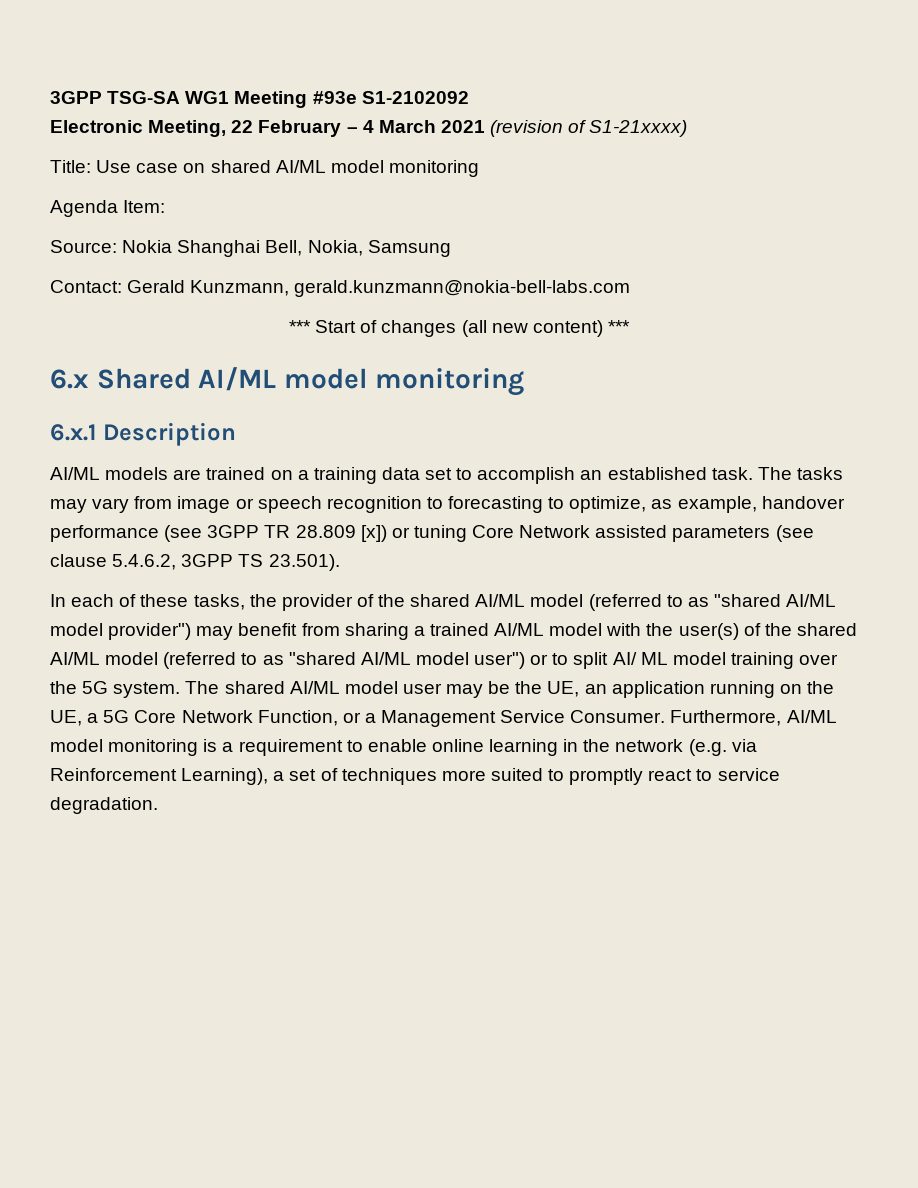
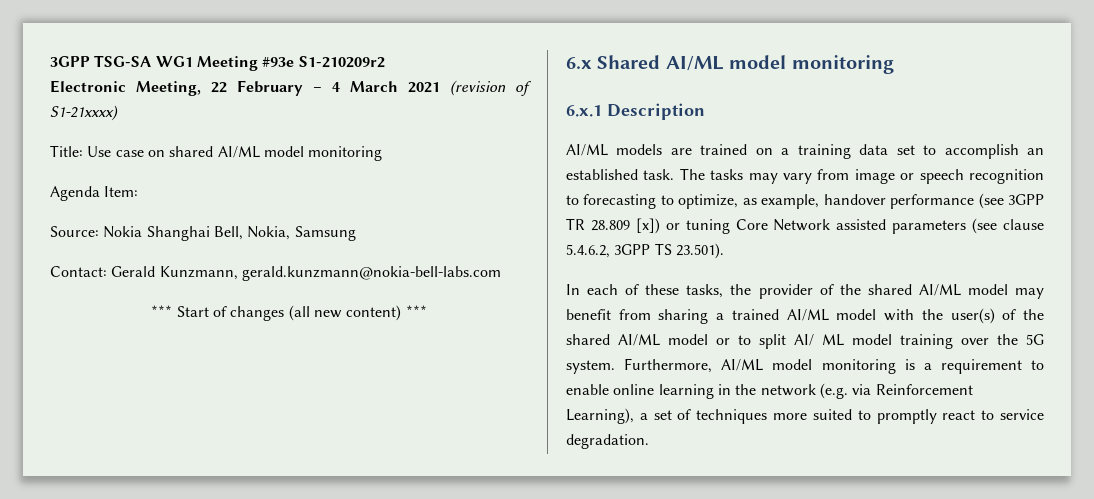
- 3GPP TSG-SA WG1 Meeting #93e S1-2102092
+ 3GPP TSG-SA WG1 Meeting #93e S1-210209r2
- In each of these tasks, the provider of the shared AI/ML model (referred to as "shared AI/ML model provider") may benefit from sharing a trained AI/ML model with the user(s) of the shared AI/ML model (referred to as "shared AI/ML model user") or to split AI/ ML model training over the 5G system.
+ In each of these tasks, the provider of the shared AI/ML model may benefit from sharing a trained AI/ML model with the user(s) of the shared AI/ML model or to split AI/ ML model training over the 5G system.
- The shared AI/ML model user may be the UE, an application running on the UE, a 5G Core Network Function, or a Management Service Consumer.

